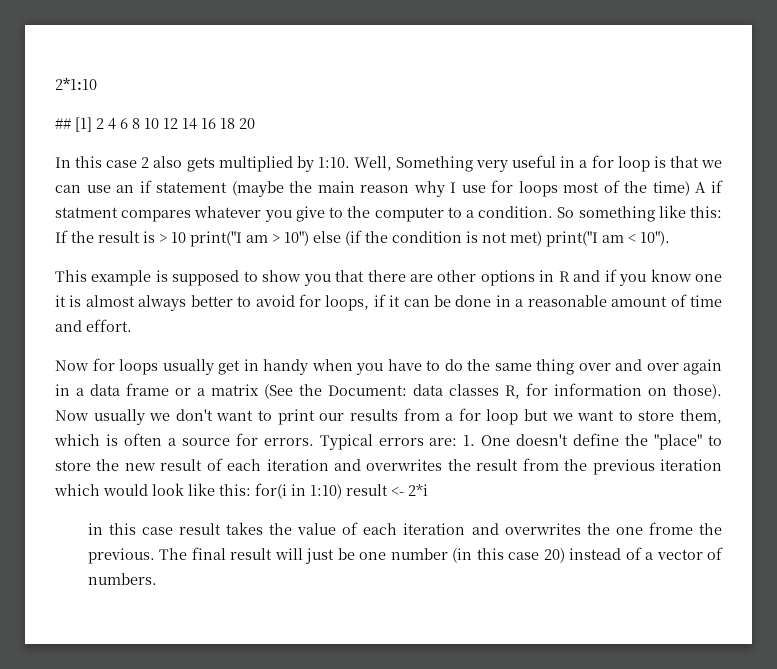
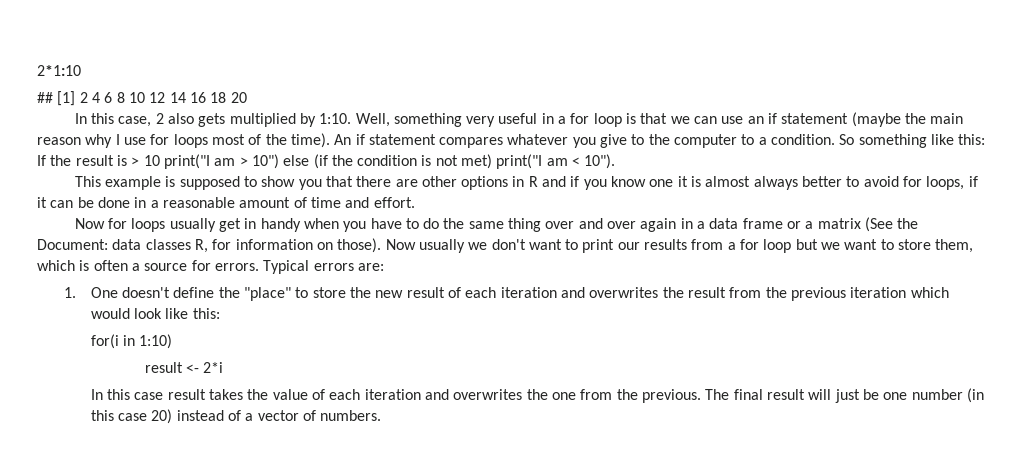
- In this case 2 also gets multiplied by 1:10.
+ In this case, 2 also gets multiplied by 1:10.
- Well, Something very useful in a for loop is that we can use an if statement (maybe the main reason why I use for loops most of the time) A if statment compares whatever you give to the computer to a condition.
+ Well, something very useful in a for loop is that we can use an if statement (maybe the main reason why I use for loops most of the time). An if statement compares whatever you give to the computer to a condition.
- Typical errors are: 1. One doesn't define the "place" to store the new result of each iteration and overwrites the result from the previous iteration which would look like this: for(i in 1:10) result <- 2*i
+ Typical errors are:
+ 1. One doesn't define the "place" to store the new result of each iteration and overwrites the result from the previous iteration which would look like this:
+ for(i in 1:10)
+ result <- 2*i
- in this case result takes the value of each iteration and overwrites the one frome the previous.
+ In this case result takes the value of each iteration and overwrites the one from the previous.

